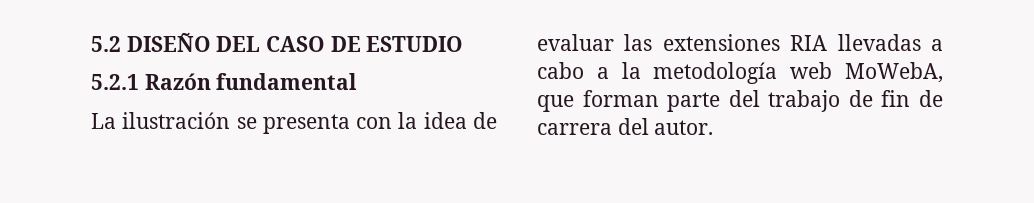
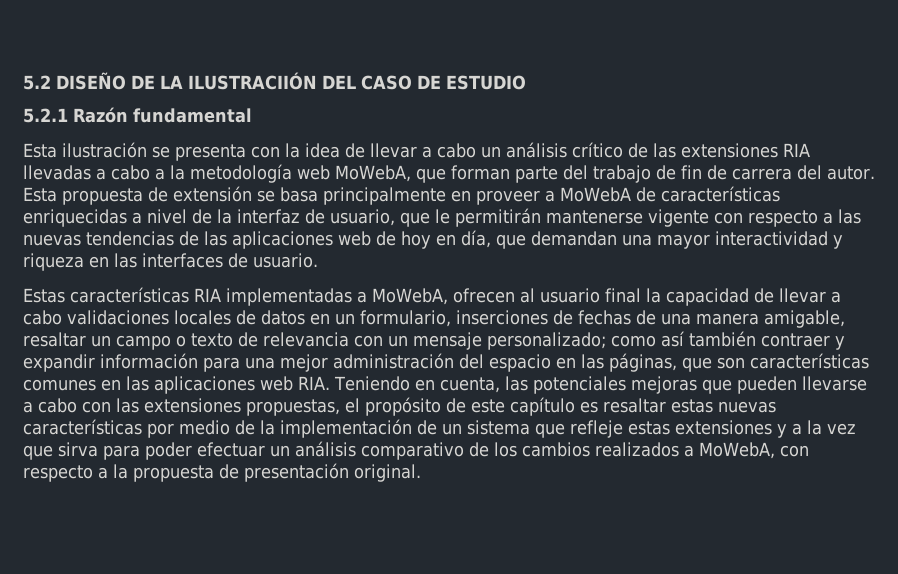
- 5.2 DISEÑO DEL CASO DE ESTUDIO
+ 5.2 DISEÑO DE LA ILUSTRACIIÓN DEL CASO DE ESTUDIO
- La ilustración se presenta con la idea de evaluar las extensiones RIA llevadas a cabo a la metodología web MoWebA, que forman parte del trabajo de fin de carrera del autor.
+ Esta ilustración se presenta con la idea de llevar a cabo un análisis crítico de las extensiones RIA llevadas a cabo a la metodología web MoWebA, que forman parte del trabajo de fin de carrera del autor.
+ Esta propuesta de extensión se basa principalmente en proveer a MoWebA de características enriquecidas a nivel de la interfaz de usuario, que le permitirán mantenerse vigente con respecto a las nuevas tendencias de las aplicaciones web de hoy en día, que demandan una mayor interactividad y riqueza en las interfaces de usuario.
+ Estas características RIA implementadas a MoWebA, ofrecen al usuario final la capacidad de llevar a cabo validaciones locales de datos en un formulario, inserciones de fechas de una manera amigable, resaltar un campo o texto de relevancia con un mensaje personalizado; como así también contraer y expandir información para una mejor administración del espacio en las páginas, que son características comunes en las aplicaciones web RIA. Teniendo en cuenta, las potenciales mejoras que pueden llevarse a cabo con las extensiones propuestas, el propósito de este capítulo es resaltar estas nuevas características por medio de la implementación de un sistema que refleje estas extensiones y a la vez que sirva para poder efectuar un análisis comparativo de los cambios realizados a MoWebA, con respecto a la propuesta de presentación original.

